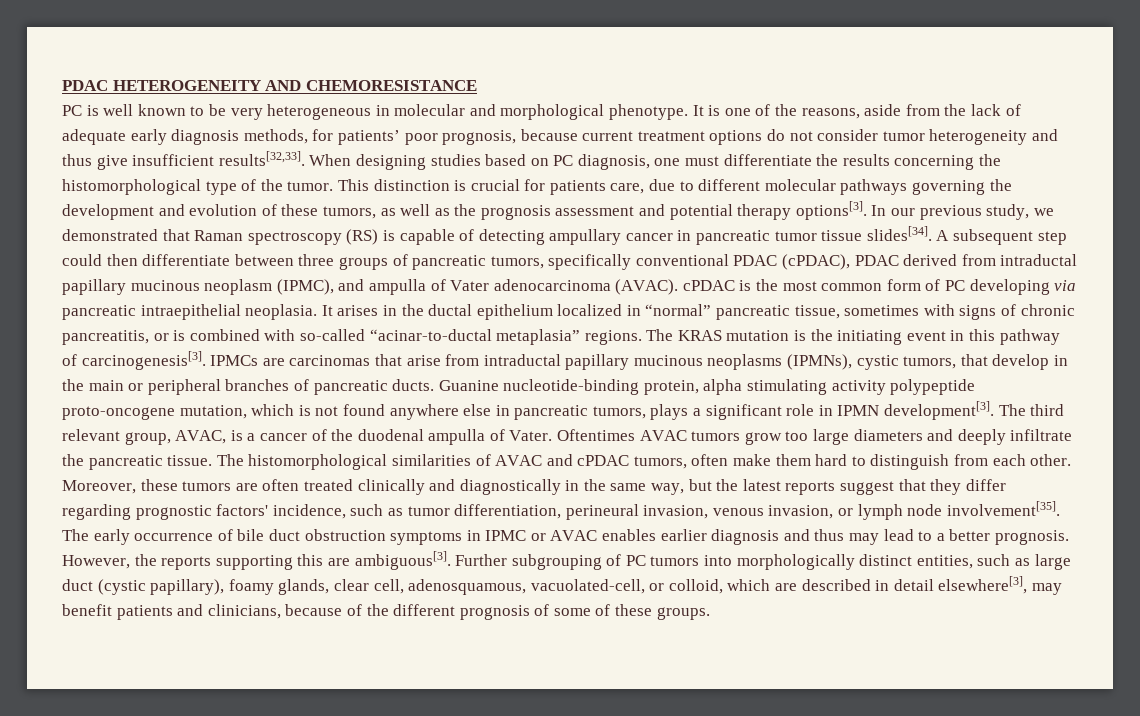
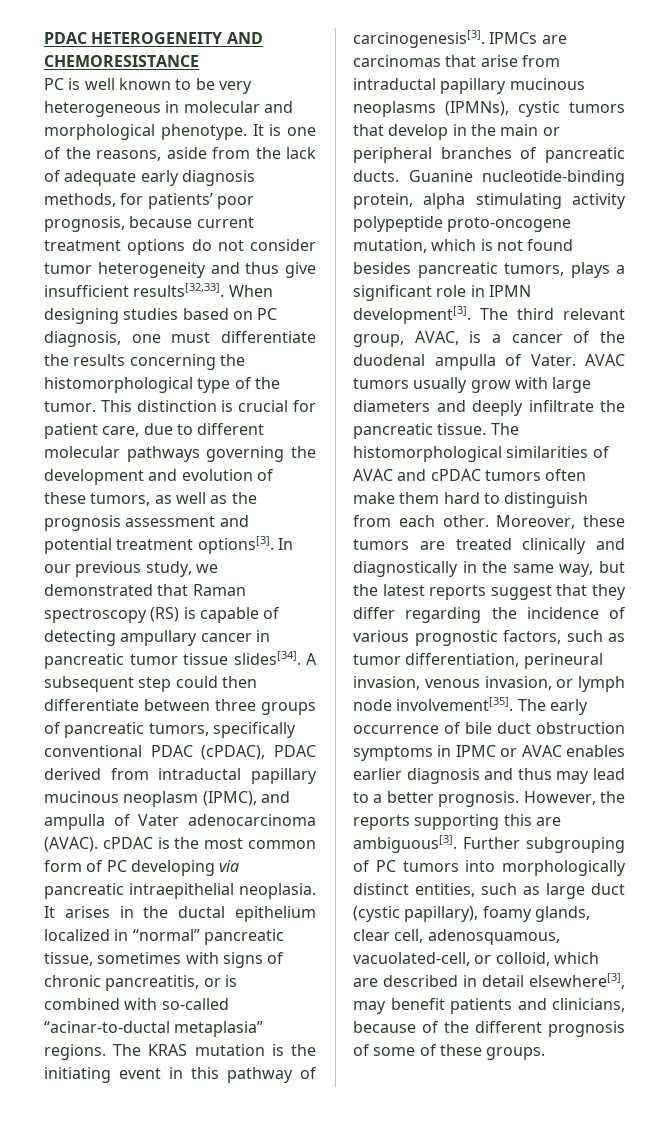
- This distinction is crucial for patients care, due to different molecular pathways governing the development and evolution of these tumors, as well as the prognosis assessment and potential therapy options[3].
+ This distinction is crucial for patient care, due to different molecular pathways governing the development and evolution of these tumors, as well as the prognosis assessment and potential treatment options[3].
- IPMCs are carcinomas that arise from intraductal papillary mucinous neoplasms (IPMNs), cystic tumors, that develop in the main or peripheral branches of pancreatic ducts.
+ IPMCs are carcinomas that arise from intraductal papillary mucinous neoplasms (IPMNs), cystic tumors that develop in the main or peripheral branches of pancreatic ducts.
- Guanine nucleotide-binding protein, alpha stimulating activity polypeptide proto-oncogene mutation, which is not found anywhere else in pancreatic tumors, plays a significant role in IPMN development[3].
+ Guanine nucleotide-binding protein, alpha stimulating activity polypeptide proto-oncogene mutation, which is not found besides pancreatic tumors, plays a significant role in IPMN development[3].
- Oftentimes AVAC tumors grow too large diameters and deeply infiltrate the pancreatic tissue.
+ AVAC tumors usually grow with large diameters and deeply infiltrate the pancreatic tissue.
- The histomorphological similarities of AVAC and cPDAC tumors, often make them hard to distinguish from each other.
+ The histomorphological similarities of AVAC and cPDAC tumors often make them hard to distinguish from each other.
- Moreover, these tumors are often treated clinically and diagnostically in the same way, but the latest reports suggest that they differ regarding prognostic factors' incidence, such as tumor differentiation, perineural invasion, venous invasion, or lymph node involvement[35].
+ Moreover, these tumors are treated clinically and diagnostically in the same way, but the latest reports suggest that they differ regarding the incidence of various prognostic factors, such as tumor differentiation, perineural invasion, venous invasion, or lymph node involvement[35].

